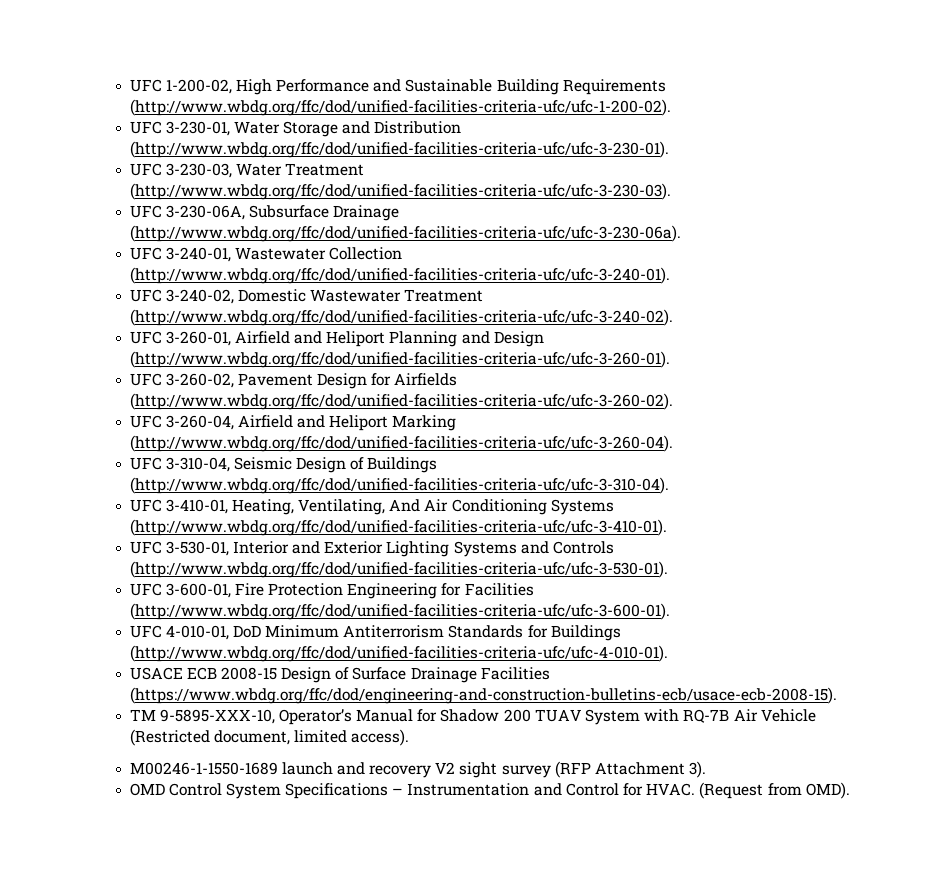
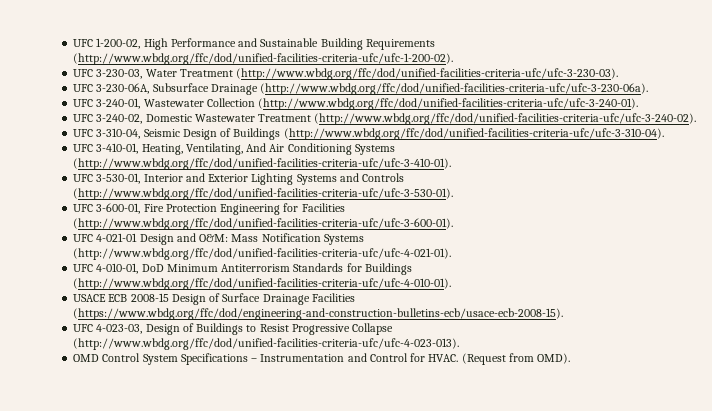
- UFC 3-230-01, Water Storage and Distribution (http://www.wbdg.org/ffc/dod/unified-facilities-criteria-ufc/ufc-3-230-01).
- UFC 3-260-01, Airfield and Heliport Planning and Design (http://www.wbdg.org/ffc/dod/unified-facilities-criteria-ufc/ufc-3-260-01).
- UFC 3-260-02, Pavement Design for Airfields (http://www.wbdg.org/ffc/dod/unified-facilities-criteria-ufc/ufc-3-260-02).
- UFC 3-260-04, Airfield and Heliport Marking (http://www.wbdg.org/ffc/dod/unified-facilities-criteria-ufc/ufc-3-260-04).
+ UFC 4-021-01 Design and O&M: Mass Notification Systems (http://www.wbdg.org/ffc/dod/unified-facilities-criteria-ufc/ufc-4-021-01).
- TM 9-5895-XXX-10, Operator’s Manual for Shadow 200 TUAV System with RQ-7B Air Vehicle (Restricted document, limited access).
- M00246-1-1550-1689 launch and recovery V2 sight survey (RFP Attachment 3).
+ UFC 4-023-03, Design of Buildings to Resist Progressive Collapse (http://www.wbdg.org/ffc/dod/unified-facilities-criteria-ufc/ufc-4-023-013).

